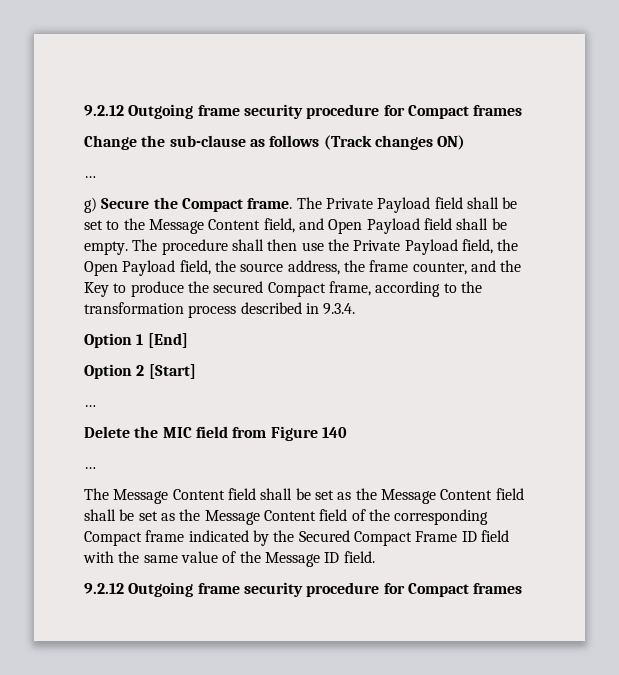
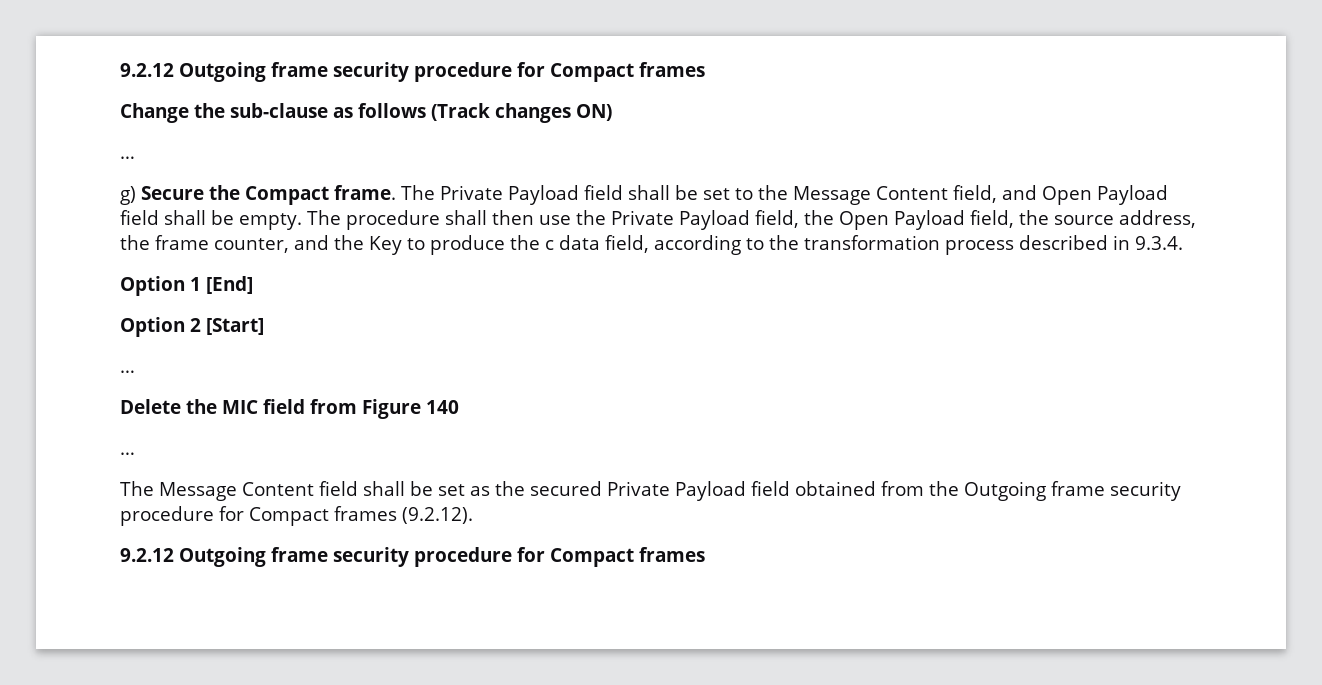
- The procedure shall then use the Private Payload field, the Open Payload field, the source address, the frame counter, and the Key to produce the secured Compact frame, according to the transformation process described in 9.3.4.
+ The procedure shall then use the Private Payload field, the Open Payload field, the source address, the frame counter, and the Key to produce the c data field, according to the transformation process described in 9.3.4.
- The Message Content field shall be set as the Message Content field shall be set as the Message Content field of the corresponding Compact frame indicated by the Secured Compact Frame ID field with the same value of the Message ID field.
+ The Message Content field shall be set as the secured Private Payload field obtained from the Outgoing frame security procedure for Compact frames (9.2.12).

